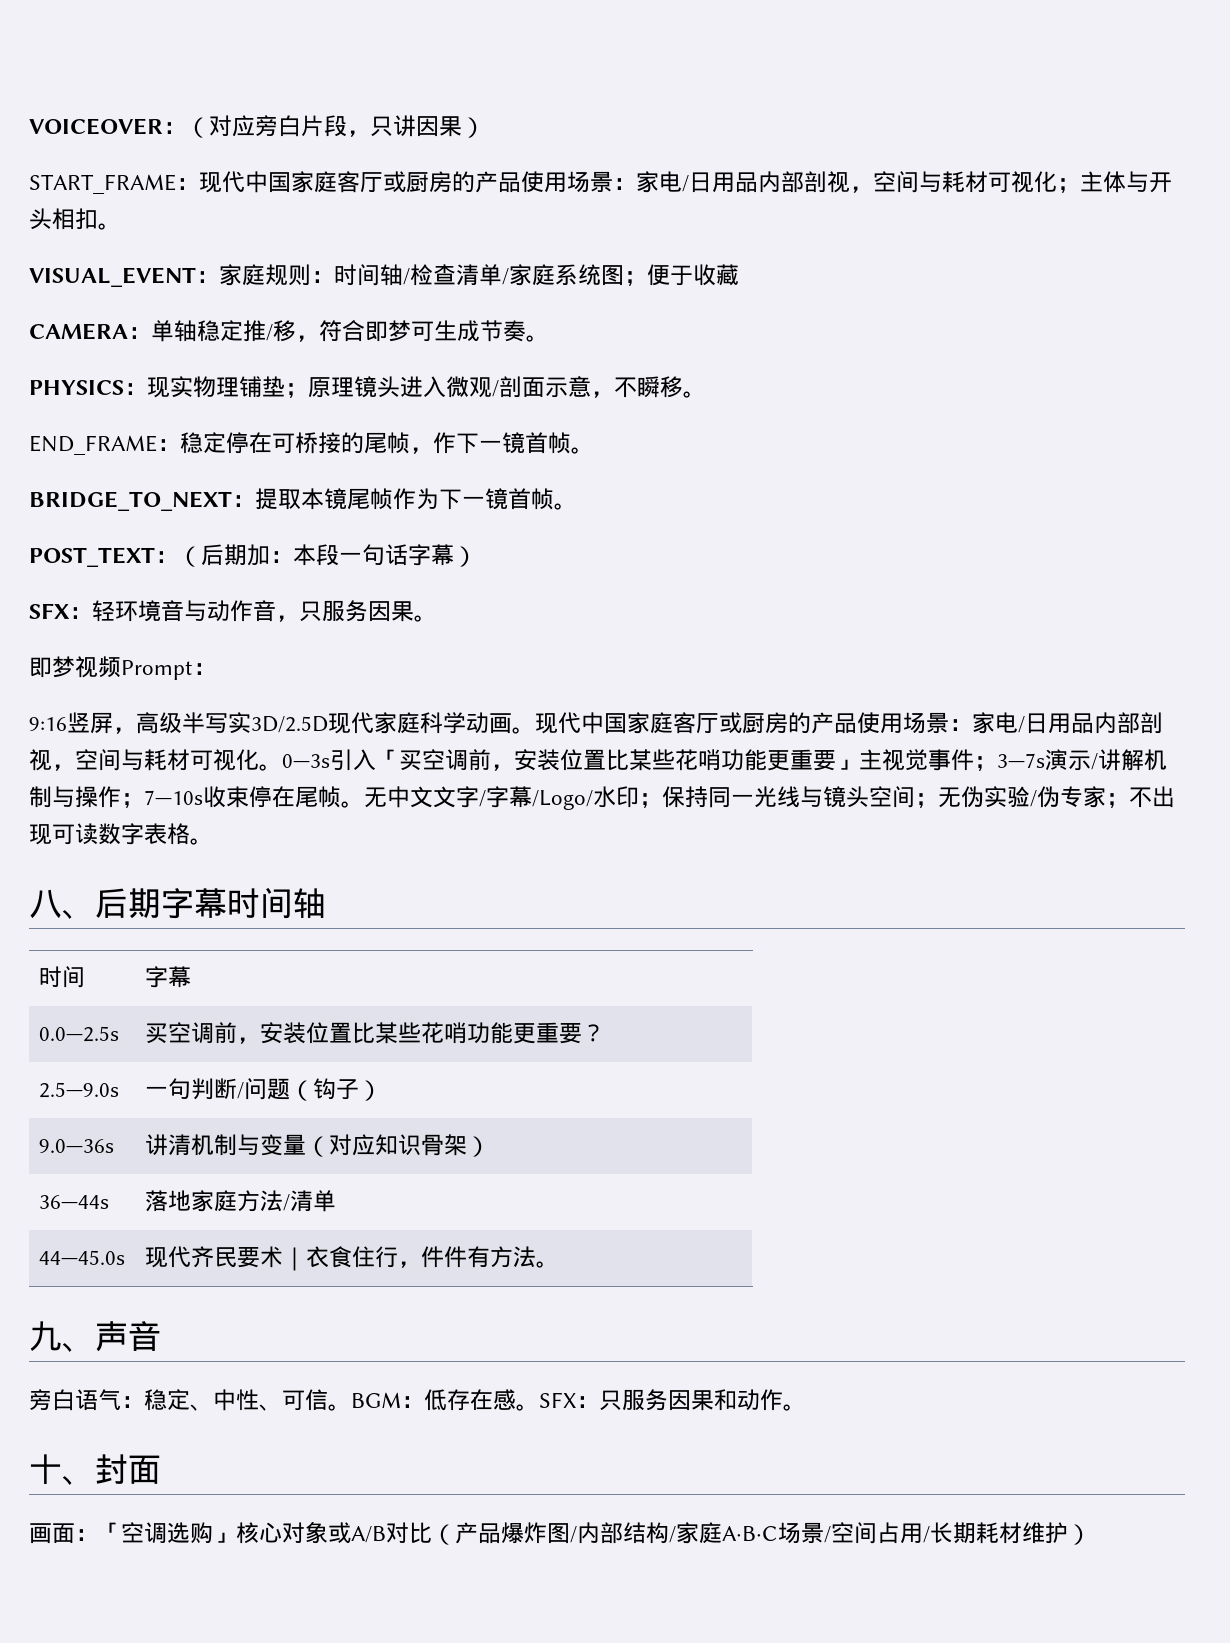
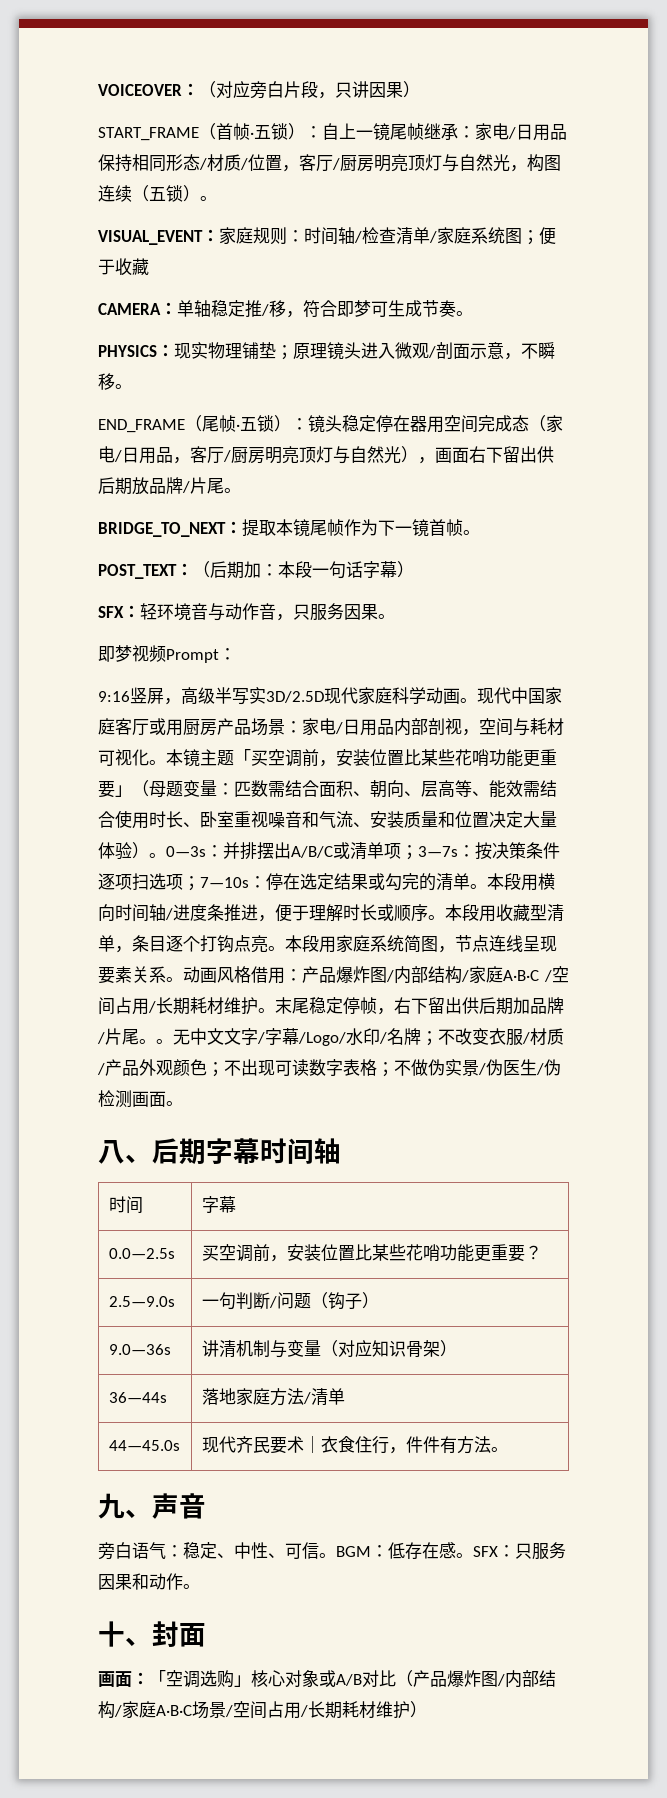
- START_FRAME：现代中国家庭客厅或厨房的产品使用场景：家电/日用品内部剖视，空间与耗材可视化；主体与开头相扣。
+ START_FRAME（首帧·五锁）：自上一镜尾帧继承：家电/日用品保持相同形态/材质/位置，客厅/厨房明亮顶灯与自然光，构图连续（五锁）。
- END_FRAME：稳定停在可桥接的尾帧，作下一镜首帧。
+ END_FRAME（尾帧·五锁）：镜头稳定停在器用空间完成态（家电/日用品，客厅/厨房明亮顶灯与自然光），画面右下留出供后期放品牌/片尾。
- 现代中国家庭客厅或厨房的产品使用场景：家电/日用品内部剖视，空间与耗材可视化。
+ 现代中国家庭客厅或用厨房产品场景：家电/日用品内部剖视，空间与耗材可视化。
- 0—3s引入「买空调前，安装位置比某些花哨功能更重要」主视觉事件；3—7s演示/讲解机制与操作；7—10s收束停在尾帧。
+ 本镜主题「买空调前，安装位置比某些花哨功能更重要」（母题变量：匹数需结合面积、朝向、层高等、能效需结合使用时长、卧室重视噪音和气流、安装质量和位置决定大量体验）。0—3s：并排摆出A/B/C或清单项；3—7s：按决策条件逐项扫选项；7—10s：停在选定结果或勾完的清单。本段用横向时间轴/进度条推进，便于理解时长或顺序。本段用收藏型清单，条目逐个打钩点亮。本段用家庭系统简图，节点连线呈现要素关系。动画风格借用：产品爆炸图/内部结构/家庭A·B·C /空间占用/长期耗材维护。末尾稳定停帧，右下留出供后期加品牌/片尾。。
- 无中文文字/字幕/Logo/水印；保持同一光线与镜头空间；无伪实验/伪专家；不出现可读数字表格。
+ 无中文文字/字幕/Logo/水印/名牌；不改变衣服/材质/产品外观颜色；不出现可读数字表格；不做伪实景/伪医生/伪检测画面。

